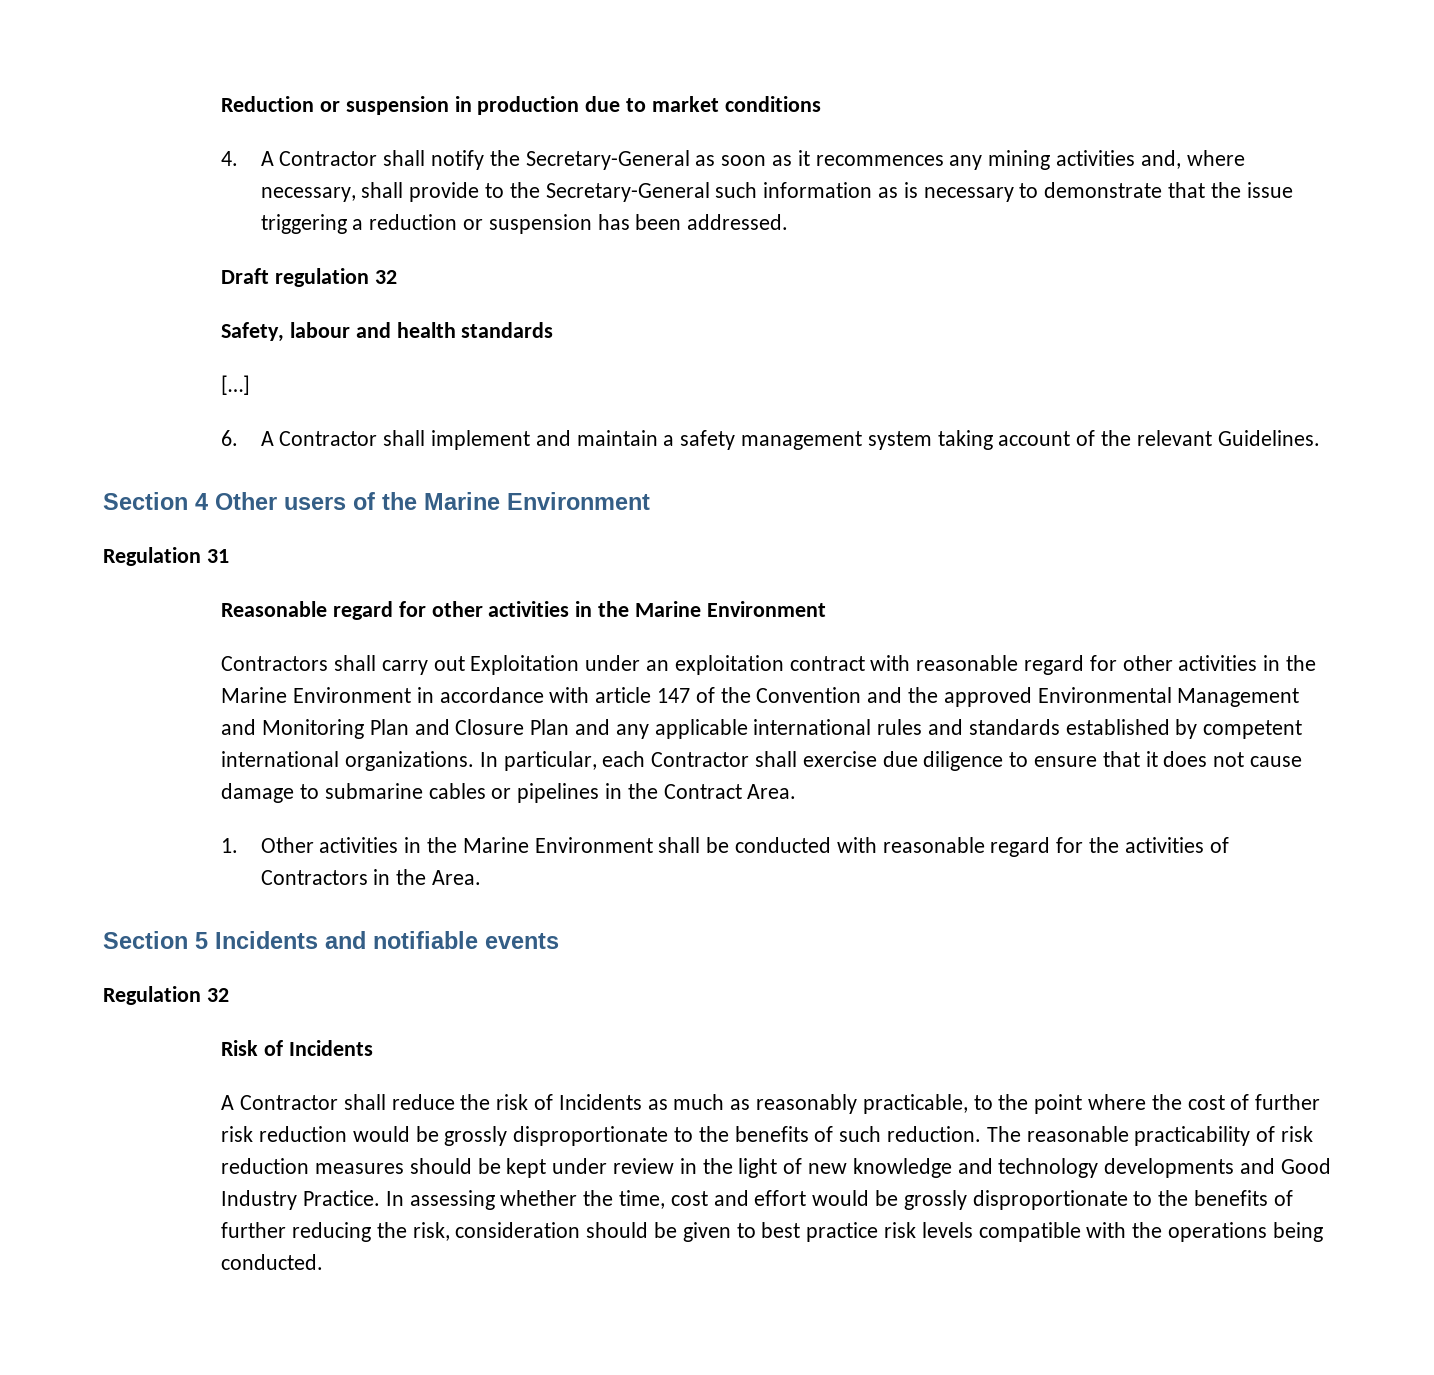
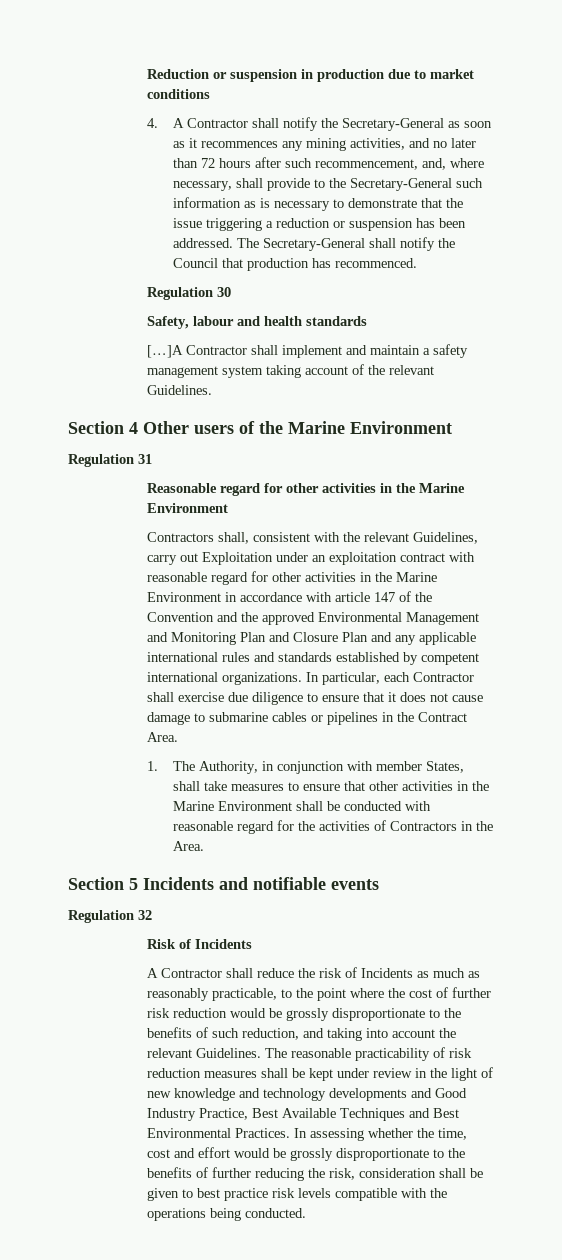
- 4. A Contractor shall notify the Secretary-General as soon as it recommences any mining activities and, where necessary, shall provide to the Secretary-General such information as is necessary to demonstrate that the issue triggering a reduction or suspension has been addressed.
- Draft regulation 32
+ 4. A Contractor shall notify the Secretary-General as soon as it recommences any mining activities, and no later than 72 hours after such recommencement, and, where necessary, shall provide to the Secretary-General such information as is necessary to demonstrate that the issue triggering a reduction or suspension has been addressed. The Secretary-General shall notify the Council that production has recommenced.
+ Regulation 30
- […]
- 6. A Contractor shall implement and maintain a safety management system taking account of the relevant Guidelines.
+ […]A Contractor shall implement and maintain a safety management system taking account of the relevant Guidelines.
- Contractors shall carry out Exploitation under an exploitation contract with reasonable regard for other activities in the Marine Environment in accordance with article 147 of the Convention and the approved Environmental Management and Monitoring Plan and Closure Plan and any applicable international rules and standards established by competent international organizations.
+ Contractors shall, consistent with the relevant Guidelines, carry out Exploitation under an exploitation contract with reasonable regard for other activities in the Marine Environment in accordance with article 147 of the Convention and the approved Environmental Management and Monitoring Plan and Closure Plan and any applicable international rules and standards established by competent international organizations.
- 1. Other activities in the Marine Environment shall be conducted with reasonable regard for the activities of Contractors in the Area.
+ 1. The Authority, in conjunction with member States, shall take measures to ensure that other activities in the Marine Environment shall be conducted with reasonable regard for the activities of Contractors in the Area.
- A Contractor shall reduce the risk of Incidents as much as reasonably practicable, to the point where the cost of further risk reduction would be grossly disproportionate to the benefits of such reduction.
+ A Contractor shall reduce the risk of Incidents as much as reasonably practicable, to the point where the cost of further risk reduction would be grossly disproportionate to the benefits of such reduction, and taking into account the relevant Guidelines.
- The reasonable practicability of risk reduction measures should be kept under review in the light of new knowledge and technology developments and Good Industry Practice.
+ The reasonable practicability of risk reduction measures shall be kept under review in the light of new knowledge and technology developments and Good Industry Practice, Best Available Techniques and Best Environmental Practices.
- In assessing whether the time, cost and effort would be grossly disproportionate to the benefits of further reducing the risk, consideration should be given to best practice risk levels compatible with the operations being conducted.
+ In assessing whether the time, cost and effort would be grossly disproportionate to the benefits of further reducing the risk, consideration shall be given to best practice risk levels compatible with the operations being conducted.

